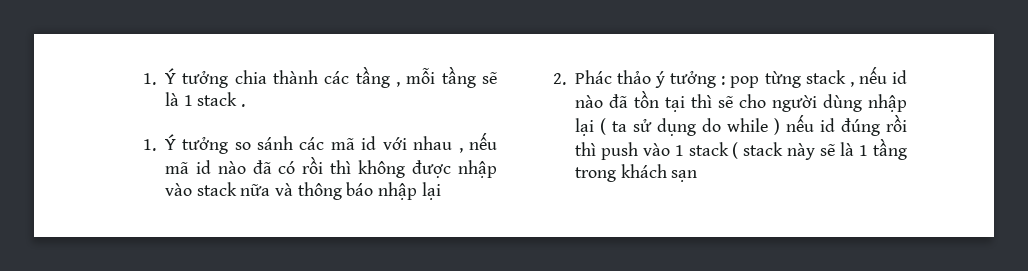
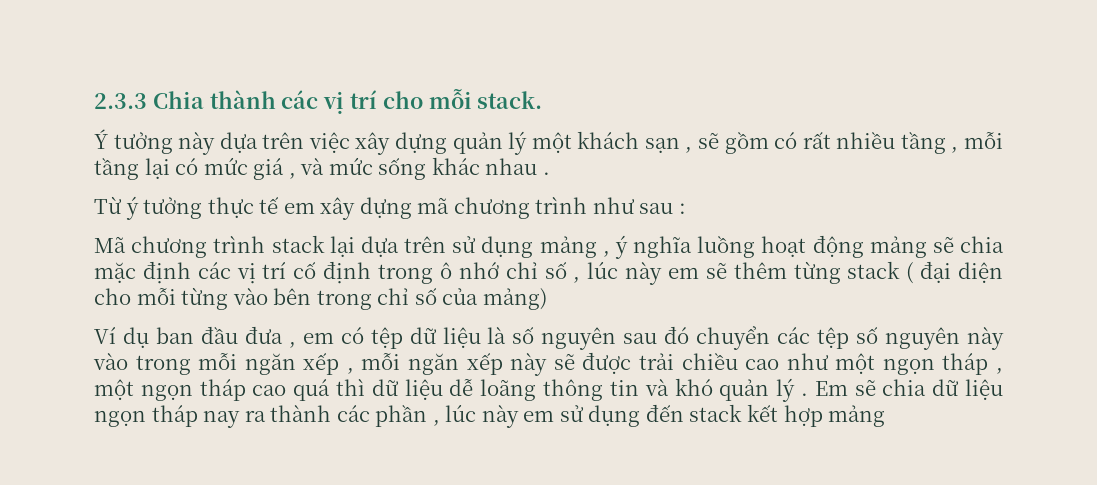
- 1. Ý tưởng chia thành các tầng , mỗi tầng sẽ là 1 stack .
- 1. Ý tưởng so sánh các mã id với nhau , nếu mã id nào đã có rồi thì không được nhập vào stack nữa và thông báo nhập lại
- 2. Phác thảo ý tưởng : pop từng stack , nếu id nào đã tồn tại thì sẽ cho người dùng nhập lại ( ta sử dụng do while ) nếu id đúng rồi thì push vào 1 stack ( stack này sẽ là 1 tầng trong khách sạn
+ 2.3.3 Chia thành các vị trí cho mỗi stack.
+ Ý tưởng này dựa trên việc xây dựng quản lý một khách sạn , sẽ gồm có rất nhiều tầng , mỗi tầng lại có mức giá , và mức sống khác nhau .
+ Từ ý tưởng thực tế em xây dựng mã chương trình như sau :
+ Mã chương trình stack lại dựa trên sử dụng mảng , ý nghĩa luồng hoạt động mảng sẽ chia mặc định các vị trí cố định trong ô nhớ chỉ số , lúc này em sẽ thêm từng stack ( đại diện cho mỗi từng vào bên trong chỉ số của mảng)
+ Ví dụ ban đầu đưa , em có tệp dữ liệu là số nguyên sau đó chuyển các tệp số nguyên này vào trong mỗi ngăn xếp , mỗi ngăn xếp này sẽ được trải chiều cao như một ngọn tháp , một ngọn tháp cao quá thì dữ liệu dễ loãng thông tin và khó quản lý . Em sẽ chia dữ liệu ngọn tháp nay ra thành các phần , lúc này em sử dụng đến stack kết hợp mảng

